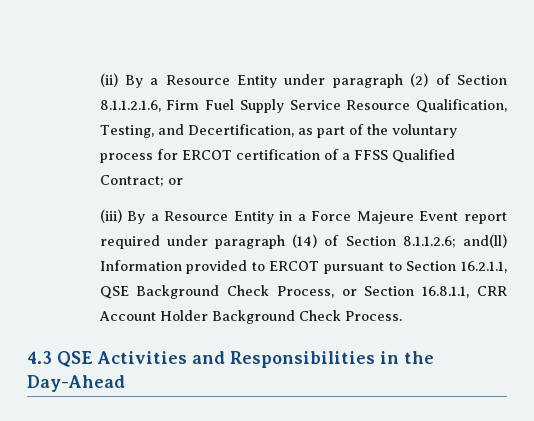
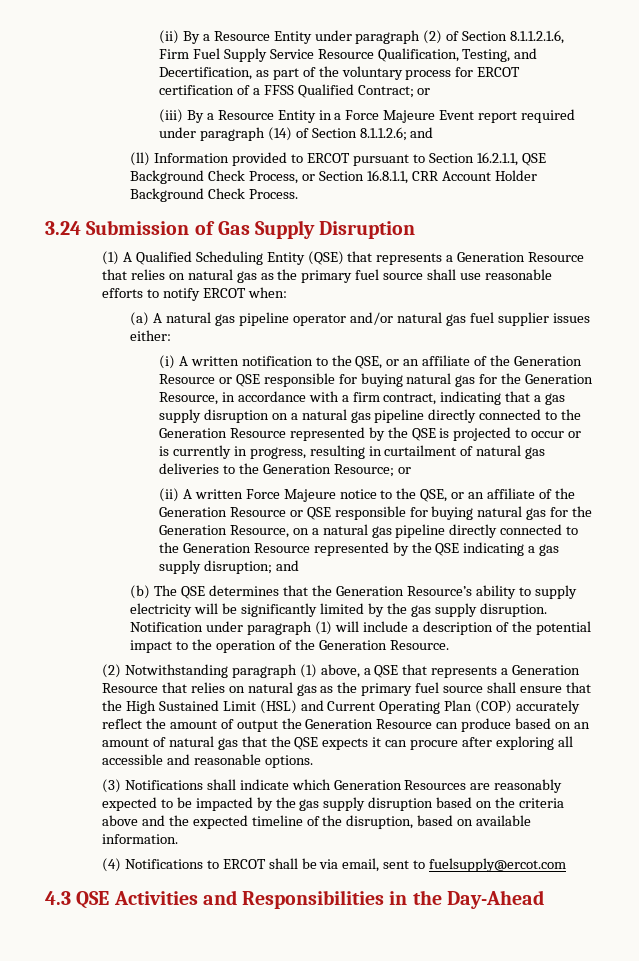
- (iii) By a Resource Entity in a Force Majeure Event report required under paragraph (14) of Section 8.1.1.2.6; and(ll) Information provided to ERCOT pursuant to Section 16.2.1.1, QSE Background Check Process, or Section 16.8.1.1, CRR Account Holder Background Check Process.
+ (iii) By a Resource Entity in a Force Majeure Event report required under paragraph (14) of Section 8.1.1.2.6; and
+ (ll) Information provided to ERCOT pursuant to Section 16.2.1.1, QSE Background Check Process, or Section 16.8.1.1, CRR Account Holder Background Check Process.
+ 3.24 Submission of Gas Supply Disruption
+ (1) A Qualified Scheduling Entity (QSE) that represents a Generation Resource that relies on natural gas as the primary fuel source shall use reasonable efforts to notify ERCOT when:
+ (a) A natural gas pipeline operator and/or natural gas fuel supplier issues either:
+ (i) A written notification to the QSE, or an affiliate of the Generation Resource or QSE responsible for buying natural gas for the Generation Resource, in accordance with a firm contract, indicating that a gas supply disruption on a natural gas pipeline directly connected to the Generation Resource represented by the QSE is projected to occur or is currently in progress, resulting in curtailment of natural gas deliveries to the Generation Resource; or
+ (ii) A written Force Majeure notice to the QSE, or an affiliate of the Generation Resource or QSE responsible for buying natural gas for the Generation Resource, on a natural gas pipeline directly connected to the Generation Resource represented by the QSE indicating a gas supply disruption; and
+ (b) The QSE determines that the Generation Resource’s ability to supply electricity will be significantly limited by the gas supply disruption. Notification under paragraph (1) will include a description of the potential impact to the operation of the Generation Resource.
+ (2) Notwithstanding paragraph (1) above, a QSE that represents a Generation Resource that relies on natural gas as the primary fuel source shall ensure that the High Sustained Limit (HSL) and Current Operating Plan (COP) accurately reflect the amount of output the Generation Resource can produce based on an amount of natural gas that the QSE expects it can procure after exploring all accessible and reasonable options.
+ (3) Notifications shall indicate which Generation Resources are reasonably expected to be impacted by the gas supply disruption based on the criteria above and the expected timeline of the disruption, based on available information.
+ (4) Notifications to ERCOT shall be via email, sent to fuelsupply@ercot.com

